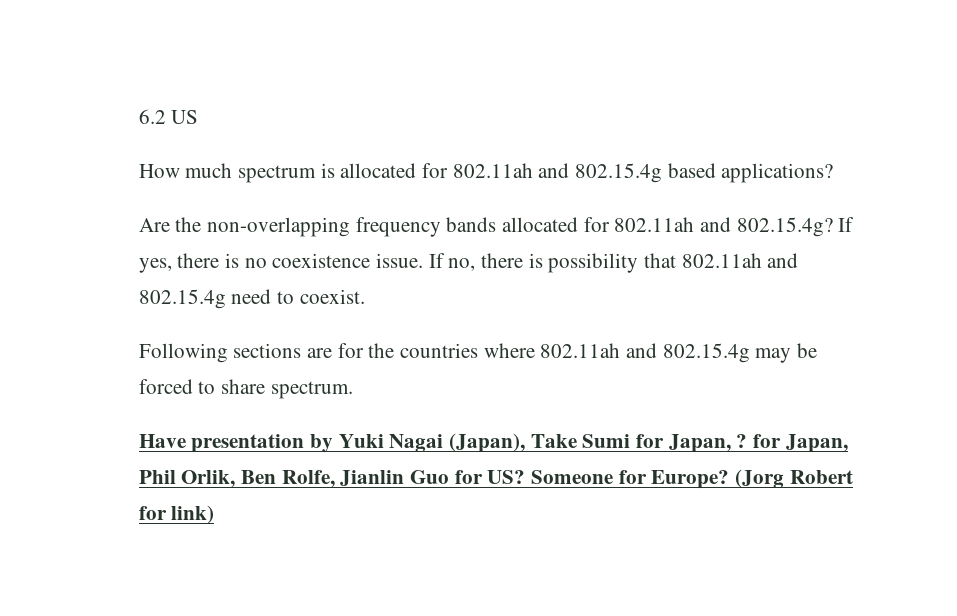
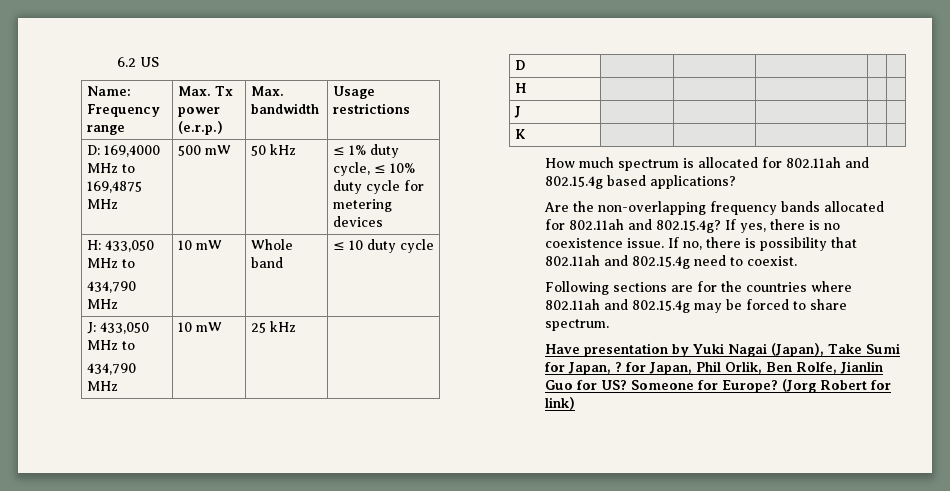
+ Name: Frequency range | Max. Tx power (e.r.p.) | Max. bandwidth | Usage restrictions
+ D: 169,4000 MHz to 169,4875 MHz | 500 mW | 50 kHz | ≤ 1% duty cycle, ≤ 10% duty cycle for metering devices
+ H: 433,050 MHz to
+ 434,790 MHz | 10 mW | Whole band | ≤ 10 duty cycle
+ J: 433,050 MHz to
+ 434,790 MHz | 10 mW | 25 kHz |
+ D | | | | |
+ H | | | | |
+ J | | | | |
+ K | | | | |

